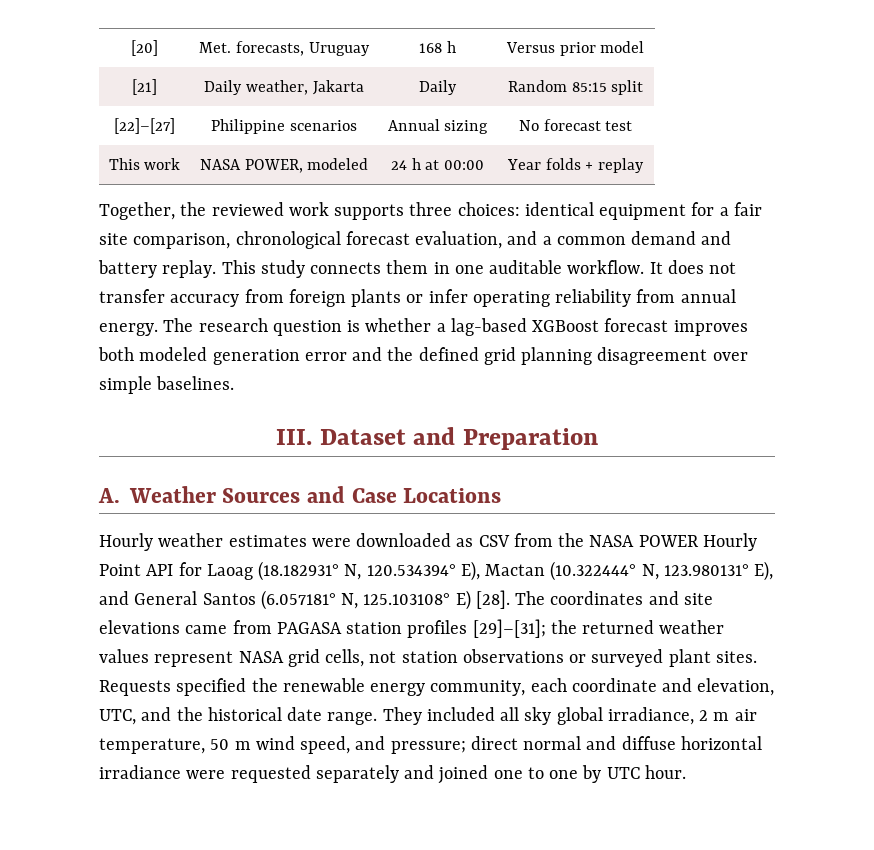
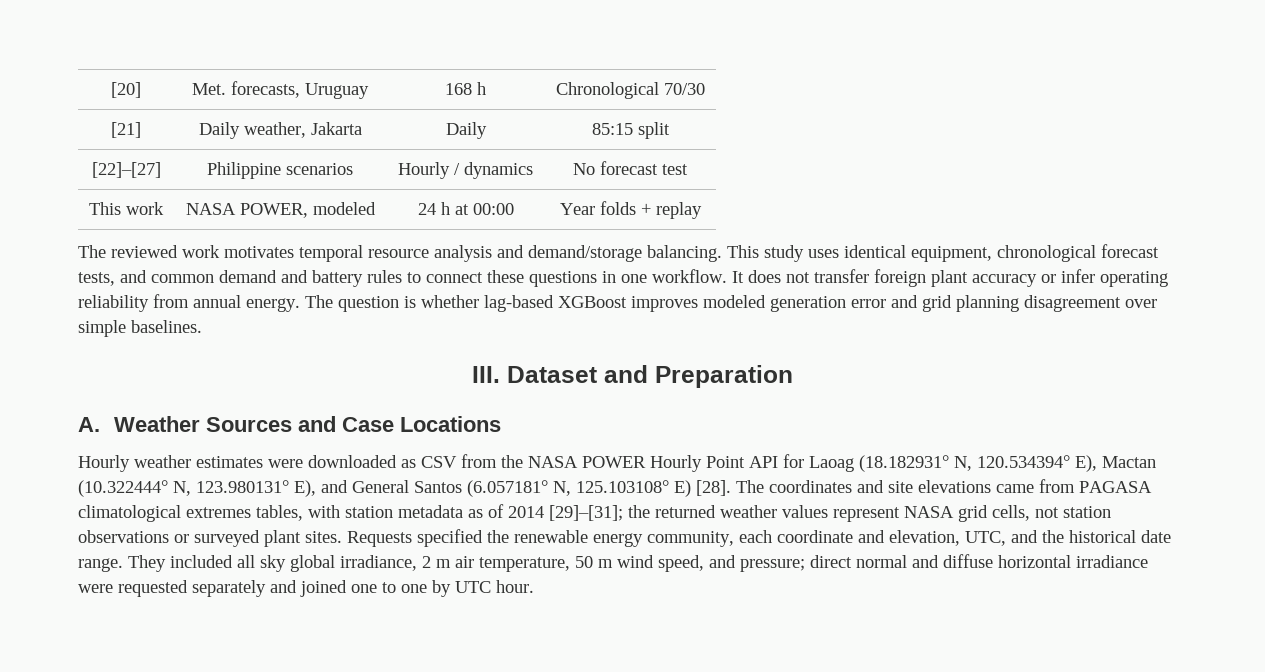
- [20] | Met. forecasts, Uruguay | 168 h | Versus prior model
+ [20] | Met. forecasts, Uruguay | 168 h | Chronological 70/30
- [21] | Daily weather, Jakarta | Daily | Random 85:15 split
+ [21] | Daily weather, Jakarta | Daily | 85:15 split
- [22]–[27] | Philippine scenarios | Annual sizing | No forecast test
+ [22]–[27] | Philippine scenarios | Hourly / dynamics | No forecast test
- Together, the reviewed work supports three choices: identical equipment for a fair site comparison, chronological forecast evaluation, and a common demand and battery replay. This study connects them in one auditable workflow.
+ The reviewed work motivates temporal resource analysis and demand/storage balancing. This study uses identical equipment, chronological forecast tests, and common demand and battery rules to connect these questions in one workflow.
- It does not transfer accuracy from foreign plants or infer operating reliability from annual energy.
+ It does not transfer foreign plant accuracy or infer operating reliability from annual energy.
- The research question is whether a lag-based XGBoost forecast improves both modeled generation error and the defined grid planning disagreement over simple baselines.
+ The question is whether lag-based XGBoost improves modeled generation error and grid planning disagreement over simple baselines.
- The coordinates and site elevations came from PAGASA station profiles [29]–[31]; the returned weather values represent NASA grid cells, not station observations or surveyed plant sites.
+ The coordinates and site elevations came from PAGASA climatological extremes tables, with station metadata as of 2014 [29]–[31]; the returned weather values represent NASA grid cells, not station observations or surveyed plant sites.

